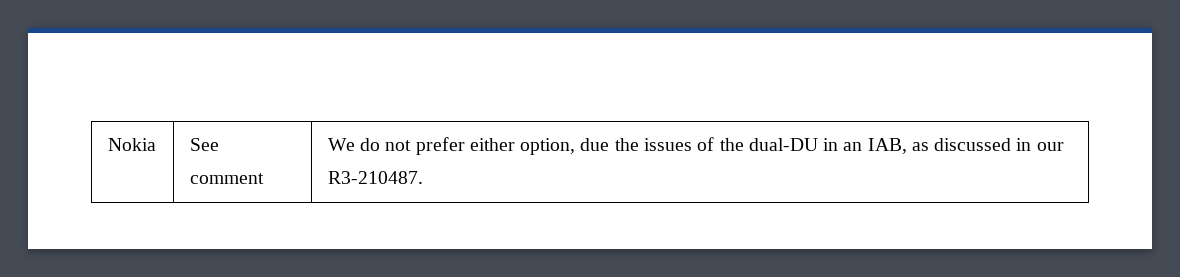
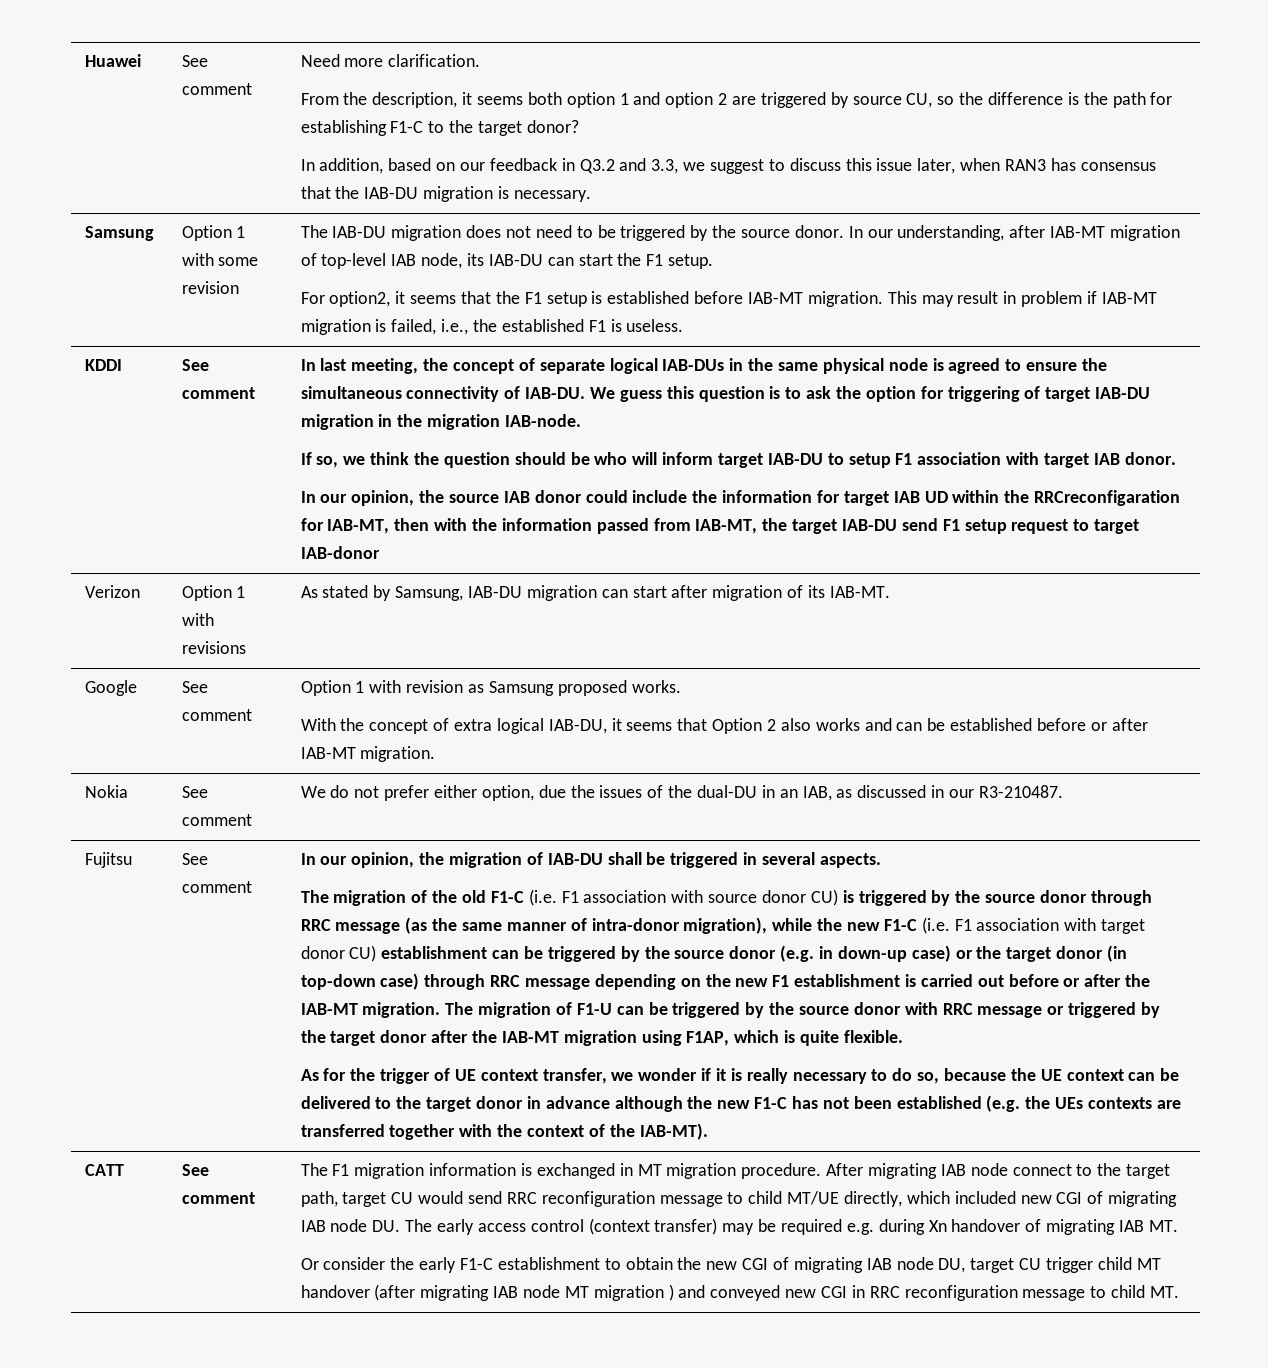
+ Huawei | See comment | Need more clarification.
+ From the description, it seems both option 1 and option 2 are triggered by source CU, so the difference is the path for establishing F1-C to the target donor?
+ In addition, based on our feedback in Q3.2 and 3.3, we suggest to discuss this issue later, when RAN3 has consensus that the IAB-DU migration is necessary.
+ Samsung | Option 1 with some revision | The IAB-DU migration does not need to be triggered by the source donor. In our understanding, after IAB-MT migration of top-level IAB node, its IAB-DU can start the F1 setup.
+ For option2, it seems that the F1 setup is established before IAB-MT migration. This may result in problem if IAB-MT migration is failed, i.e., the established F1 is useless.
+ KDDI | See comment | In last meeting, the concept of separate logical IAB-DUs in the same physical node is agreed to ensure the simultaneous connectivity of IAB-DU. We guess this question is to ask the option for triggering of target IAB-DU migration in the migration IAB-node.
+ If so, we think the question should be who will inform target IAB-DU to setup F1 association with target IAB donor.
+ In our opinion, the source IAB donor could include the information for target IAB UD within the RRCreconfigaration for IAB-MT, then with the information passed from IAB-MT, the target IAB-DU send F1 setup request to target IAB-donor
+ Verizon | Option 1 with revisions | As stated by Samsung, IAB-DU migration can start after migration of its IAB-MT.
+ Google | See comment | Option 1 with revision as Samsung proposed works.
+ With the concept of extra logical IAB-DU, it seems that Option 2 also works and can be established before or after IAB-MT migration.
+ Fujitsu | See comment | In our opinion, the migration of IAB-DU shall be triggered in several aspects.
+ The migration of the old F1-C (i.e. F1 association with source donor CU) is triggered by the source donor through RRC message (as the same manner of intra-donor migration), while the new F1-C (i.e. F1 association with target donor CU) establishment can be triggered by the source donor (e.g. in down-up case) or the target donor (in top-down case) through RRC message depending on the new F1 establishment is carried out before or after the IAB-MT migration. The migration of F1-U can be triggered by the source donor with RRC message or triggered by the target donor after the IAB-MT migration using F1AP, which is quite flexible.
+ As for the trigger of UE context transfer, we wonder if it is really necessary to do so, because the UE context can be delivered to the target donor in advance although the new F1-C has not been established (e.g. the UEs contexts are transferred together with the context of the IAB-MT).
+ CATT | See comment | The F1 migration information is exchanged in MT migration procedure. After migrating IAB node connect to the target path, target CU would send RRC reconfiguration message to child MT/UE directly, which included new CGI of migrating IAB node DU. The early access control (context transfer) may be required e.g. during Xn handover of migrating IAB MT.
+ Or consider the early F1-C establishment to obtain the new CGI of migrating IAB node DU, target CU trigger child MT handover (after migrating IAB node MT migration ) and conveyed new CGI in RRC reconfiguration message to child MT.

